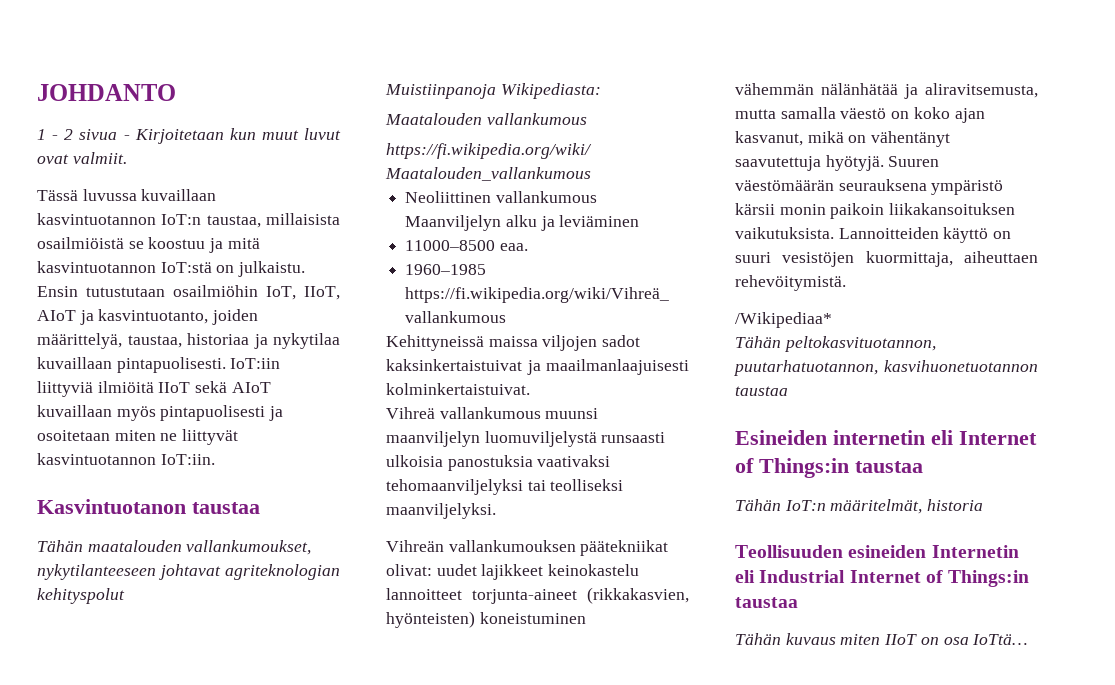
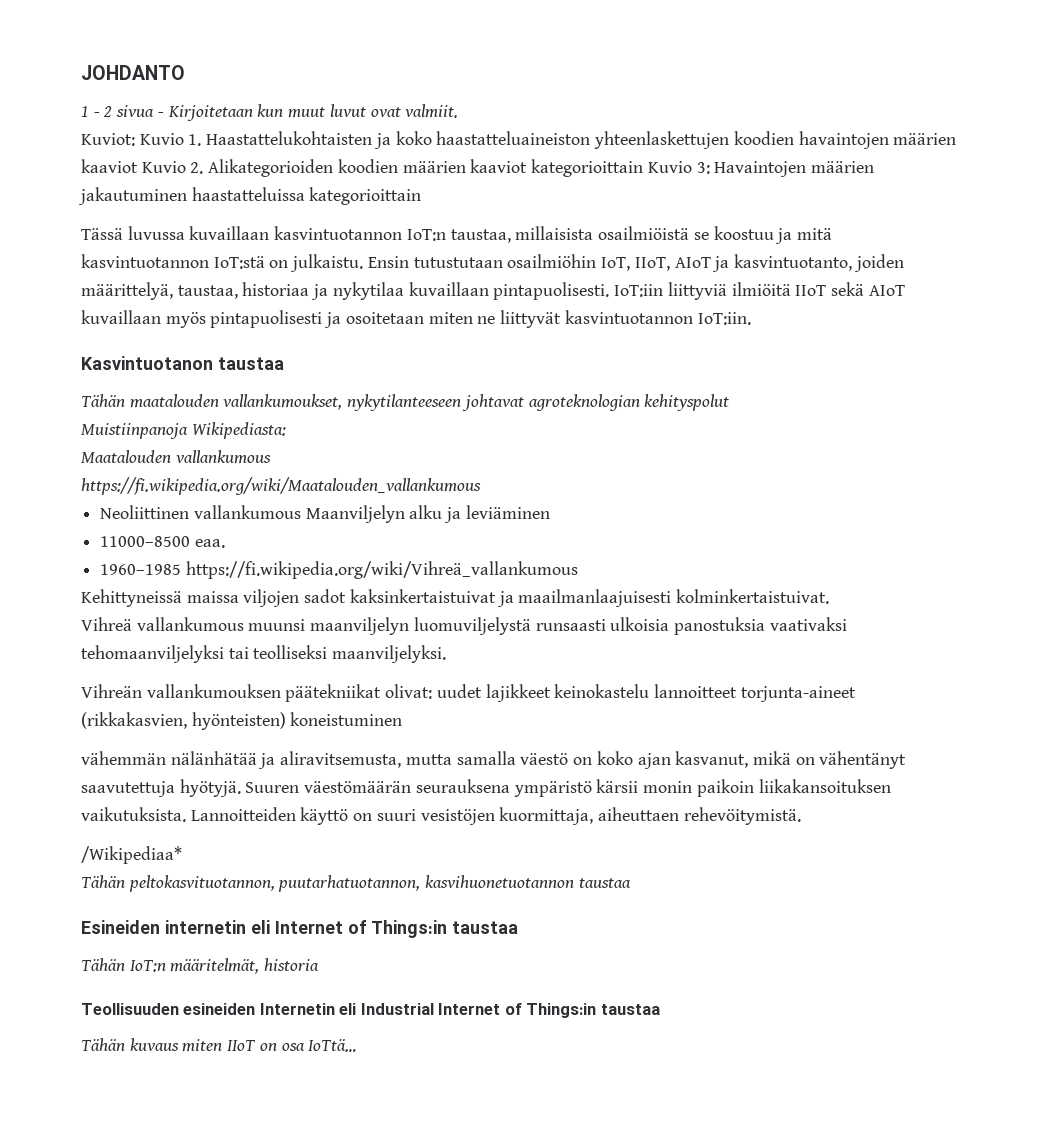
+ Kuviot: Kuvio 1. Haastattelukohtaisten ja koko haastatteluaineiston yhteenlaskettujen koodien havaintojen määrien kaaviot Kuvio 2. Alikategorioiden koodien määrien kaaviot kategorioittain Kuvio 3: Havaintojen määrien jakautuminen haastatteluissa kategorioittain
- Tähän maatalouden vallankumoukset, nykytilanteeseen johtavat agriteknologian kehityspolut
+ Tähän maatalouden vallankumoukset, nykytilanteeseen johtavat agroteknologian kehityspolut

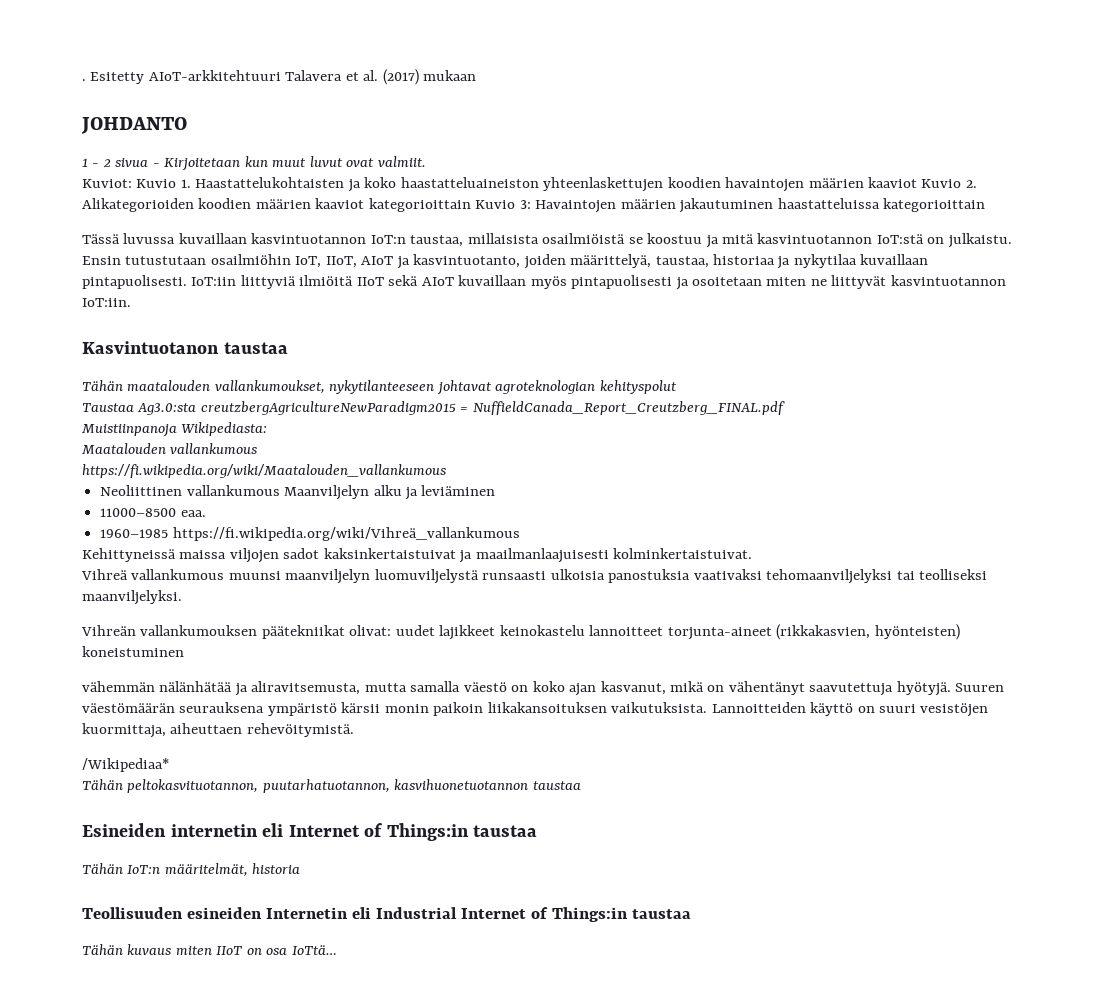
+ . Esitetty AIoT-arkkitehtuuri Talavera et al. (2017) mukaan
+ Taustaa Ag3.0:sta creutzbergAgricultureNewParadigm2015 = NuffieldCanada_Report_Creutzberg_FINAL.pdf

